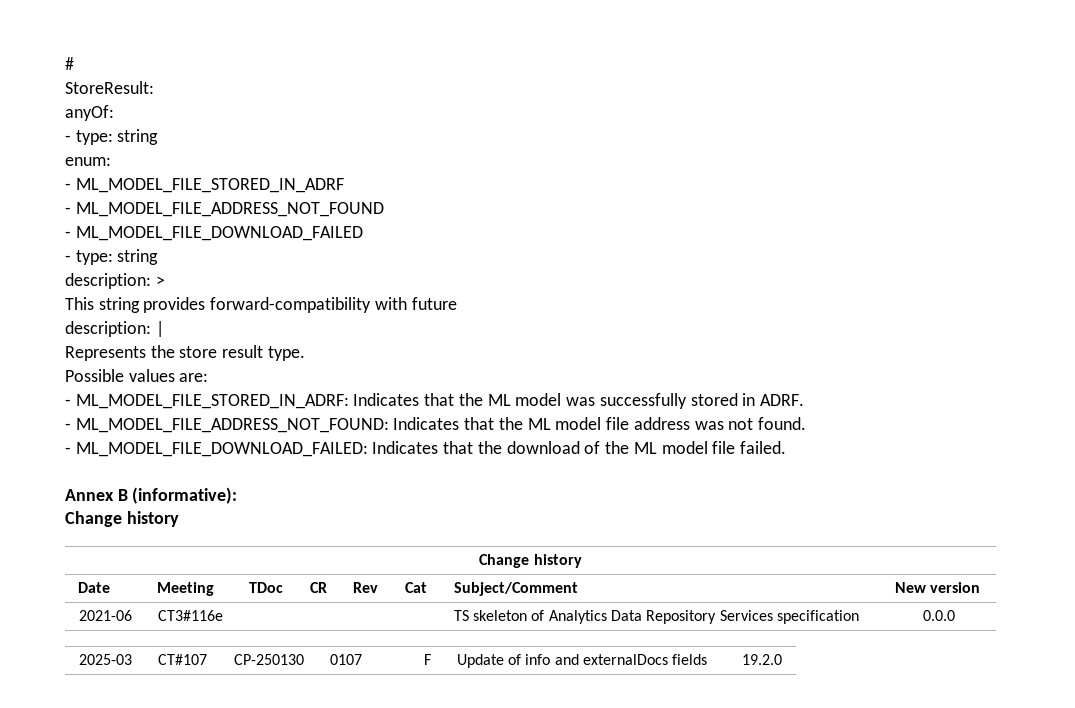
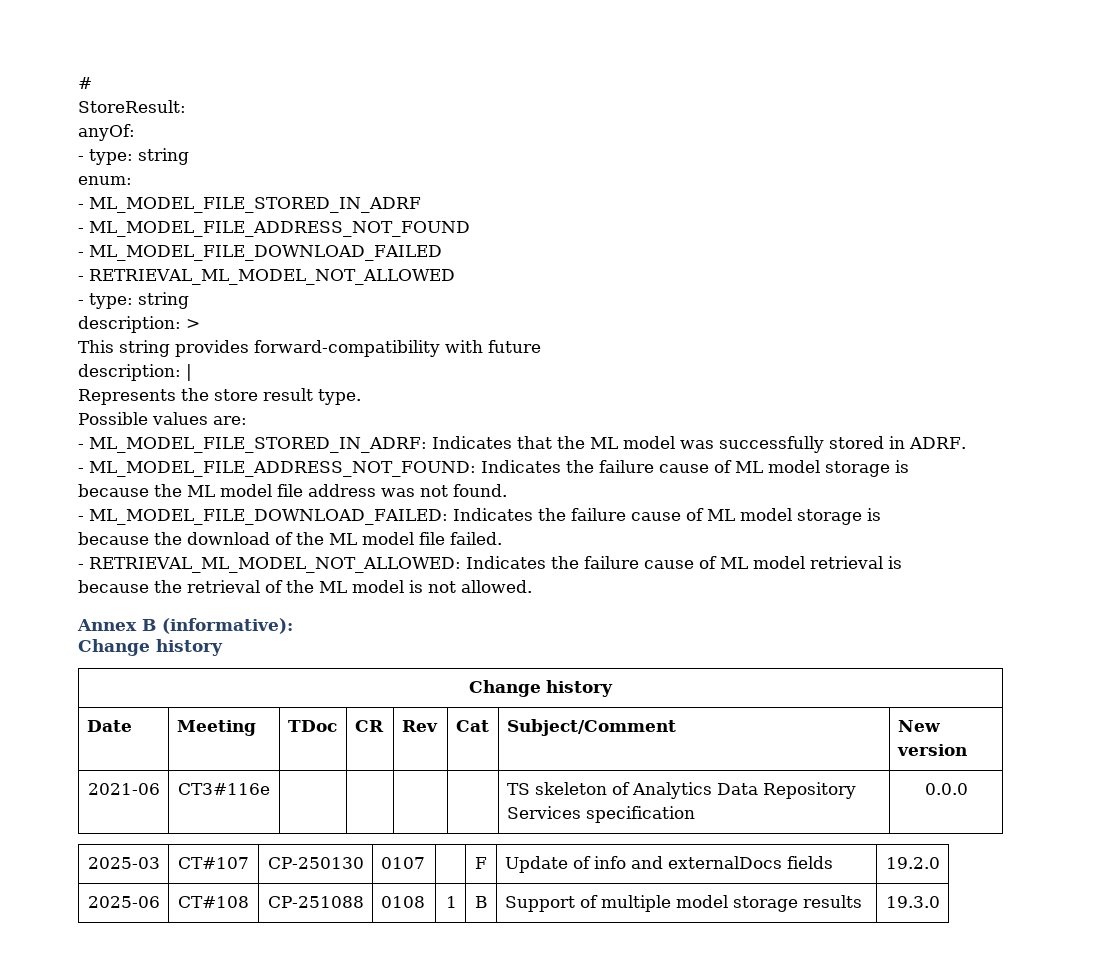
+ - RETRIEVAL_ML_MODEL_NOT_ALLOWED
- - ML_MODEL_FILE_ADDRESS_NOT_FOUND: Indicates that the ML model file address was not found.
+ - ML_MODEL_FILE_ADDRESS_NOT_FOUND: Indicates the failure cause of ML model storage is
+ because the ML model file address was not found.
- - ML_MODEL_FILE_DOWNLOAD_FAILED: Indicates that the download of the ML model file failed.
+ - ML_MODEL_FILE_DOWNLOAD_FAILED: Indicates the failure cause of ML model storage is
+ because the download of the ML model file failed.
+ - RETRIEVAL_ML_MODEL_NOT_ALLOWED: Indicates the failure cause of ML model retrieval is
+ because the retrieval of the ML model is not allowed.
+ 2025-06 | CT#108 | CP-251088 | 0108 | 1 | B | Support of multiple model storage results | 19.3.0

